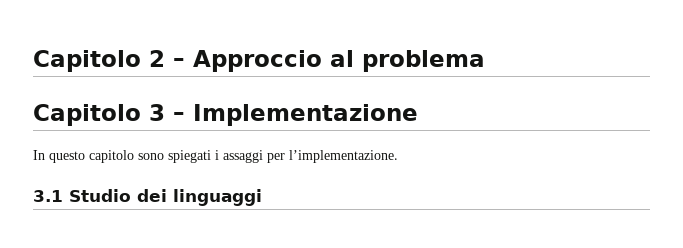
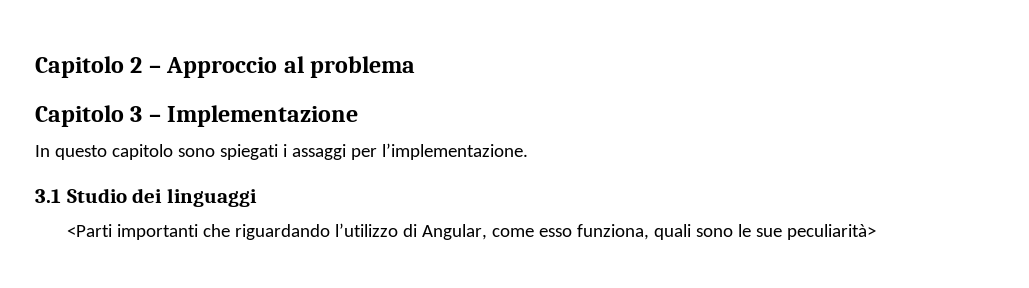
+ <Parti importanti che riguardando l’utilizzo di Angular, come esso funziona, quali sono le sue peculiarità>

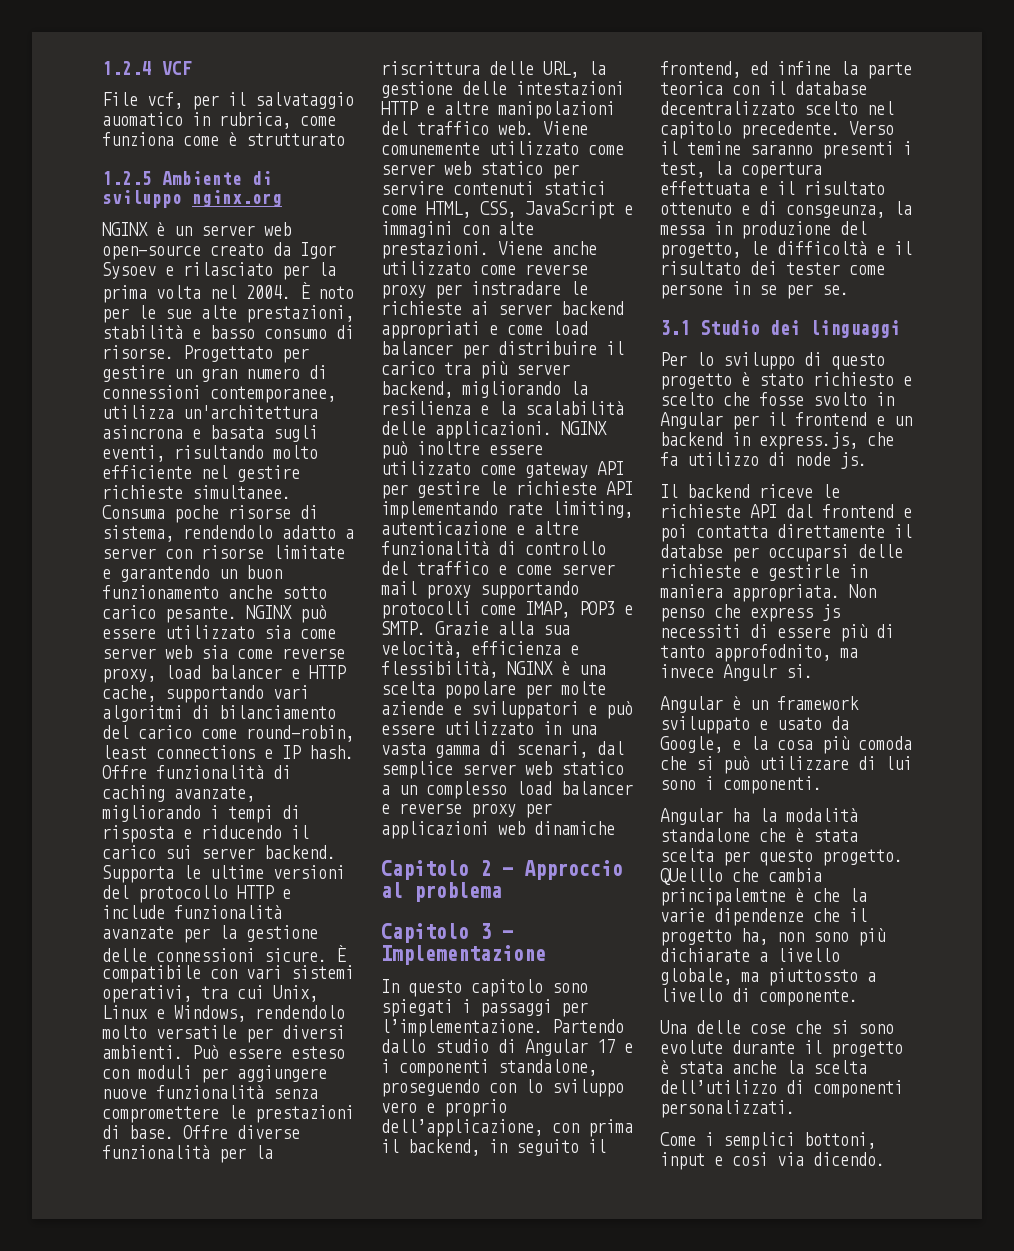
+ 1.2.4 VCF
+ File vcf, per il salvataggio auomatico in rubrica, come funziona come è strutturato
+ 1.2.5 Ambiente di sviluppo nginx.org
+ NGINX è un server web open-source creato da Igor Sysoev e rilasciato per la prima volta nel 2004. È noto per le sue alte prestazioni, stabilità e basso consumo di risorse. Progettato per gestire un gran numero di connessioni contemporanee, utilizza un'architettura asincrona e basata sugli eventi, risultando molto efficiente nel gestire richieste simultanee. Consuma poche risorse di sistema, rendendolo adatto a server con risorse limitate e garantendo un buon funzionamento anche sotto carico pesante. NGINX può essere utilizzato sia come server web sia come reverse proxy, load balancer e HTTP cache, supportando vari algoritmi di bilanciamento del carico come round-robin, least connections e IP hash. Offre funzionalità di caching avanzate, migliorando i tempi di risposta e riducendo il carico sui server backend. Supporta le ultime versioni del protocollo HTTP e include funzionalità avanzate per la gestione delle connessioni sicure. È compatibile con vari sistemi operativi, tra cui Unix, Linux e Windows, rendendolo molto versatile per diversi ambienti. Può essere esteso con moduli per aggiungere nuove funzionalità senza compromettere le prestazioni di base. Offre diverse funzionalità per la riscrittura delle URL, la gestione delle intestazioni HTTP e altre manipolazioni del traffico web. Viene comunemente utilizzato come server web statico per servire contenuti statici come HTML, CSS, JavaScript e immagini con alte prestazioni. Viene anche utilizzato come reverse proxy per instradare le richieste ai server backend appropriati e come load balancer per distribuire il carico tra più server backend, migliorando la resilienza e la scalabilità delle applicazioni. NGINX può inoltre essere utilizzato come gateway API per gestire le richieste API implementando rate limiting, autenticazione e altre funzionalità di controllo del traffico e come server mail proxy supportando protocolli come IMAP, POP3 e SMTP. Grazie alla sua velocità, efficienza e flessibilità, NGINX è una scelta popolare per molte aziende e sviluppatori e può essere utilizzato in una vasta gamma di scenari, dal semplice server web statico a un complesso load balancer e reverse proxy per applicazioni web dinamiche
- In questo capitolo sono spiegati i assaggi per l’implementazione.
+ In questo capitolo sono spiegati i passaggi per l’implementazione. Partendo dallo studio di Angular 17 e i componenti standalone, proseguendo con lo sviluppo vero e proprio dell’applicazione, con prima il backend, in seguito il frontend, ed infine la parte teorica con il database decentralizzato scelto nel capitolo precedente. Verso il temine saranno presenti i test, la copertura effettuata e il risultato ottenuto e di consgeunza, la messa in produzione del progetto, le difficoltà e il risultato dei tester come persone in se per se.
  3.1 Studio dei linguaggi
- <Parti importanti che riguardando l’utilizzo di Angular, come esso funziona, quali sono le sue peculiarità>
+ Per lo sviluppo di questo progetto è stato richiesto e scelto che fosse svolto in Angular per il frontend e un backend in express.js, che fa utilizzo di node js.
+ Il backend riceve le richieste API dal frontend e poi contatta direttamente il databse per occuparsi delle richieste e gestirle in maniera appropriata. Non penso che express js necessiti di essere più di tanto approfodnito, ma invece Angulr si.
+ Angular è un framework sviluppato e usato da Google, e la cosa più comoda che si può utilizzare di lui sono i componenti.
+ Angular ha la modalità standalone che è stata scelta per questo progetto. QUelllo che cambia principalemtne è che la varie dipendenze che il progetto ha, non sono più dichiarate a livello globale, ma piuttossto a livello di componente.
+ Una delle cose che si sono evolute durante il progetto è stata anche la scelta dell’utilizzo di componenti personalizzati.
+ Come i semplici bottoni, input e cosi via dicendo.

